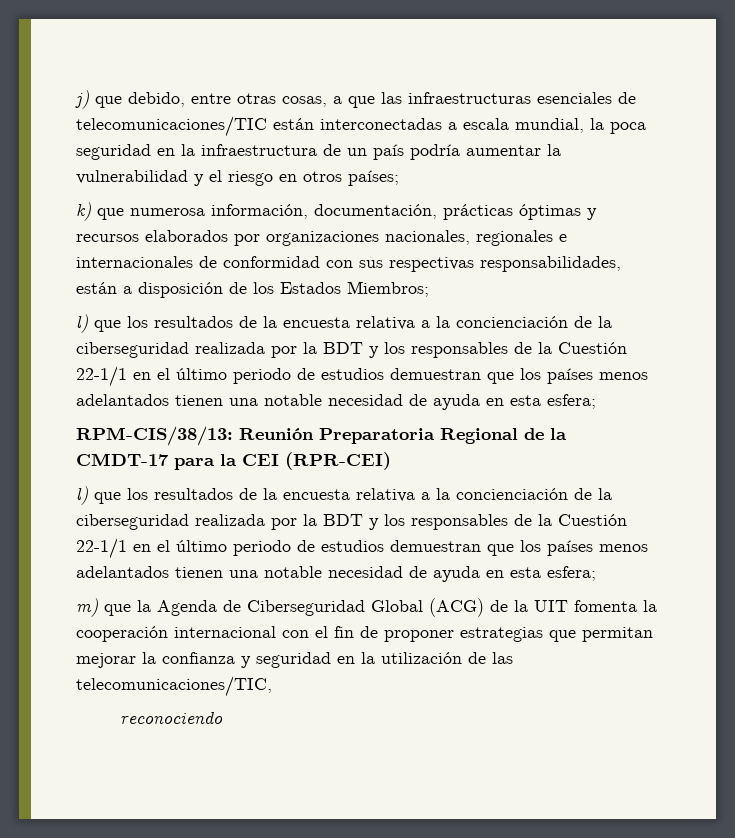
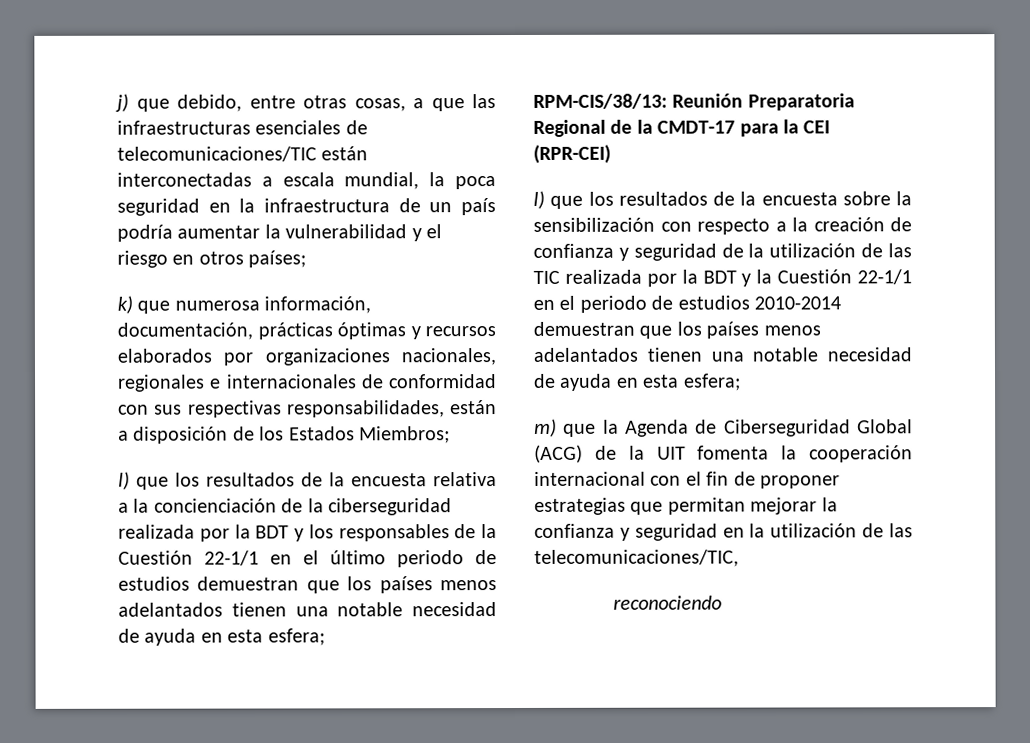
  RPM-CIS/38/13: Reunión Preparatoria Regional de la CMDT-17 para la CEI (RPR-CEI)
- l) que los resultados de la encuesta relativa a la concienciación de la ciberseguridad realizada por la BDT y los responsables de la Cuestión 22-1/1 en el último periodo de estudios demuestran que los países menos adelantados tienen una notable necesidad de ayuda en esta esfera;
+ l) que los resultados de la encuesta sobre la sensibilización con respecto a la creación de confianza y seguridad de la utilización de las TIC realizada por la BDT y la Cuestión 22-1/1 en el periodo de estudios 2010-2014 demuestran que los países menos adelantados tienen una notable necesidad de ayuda en esta esfera;

